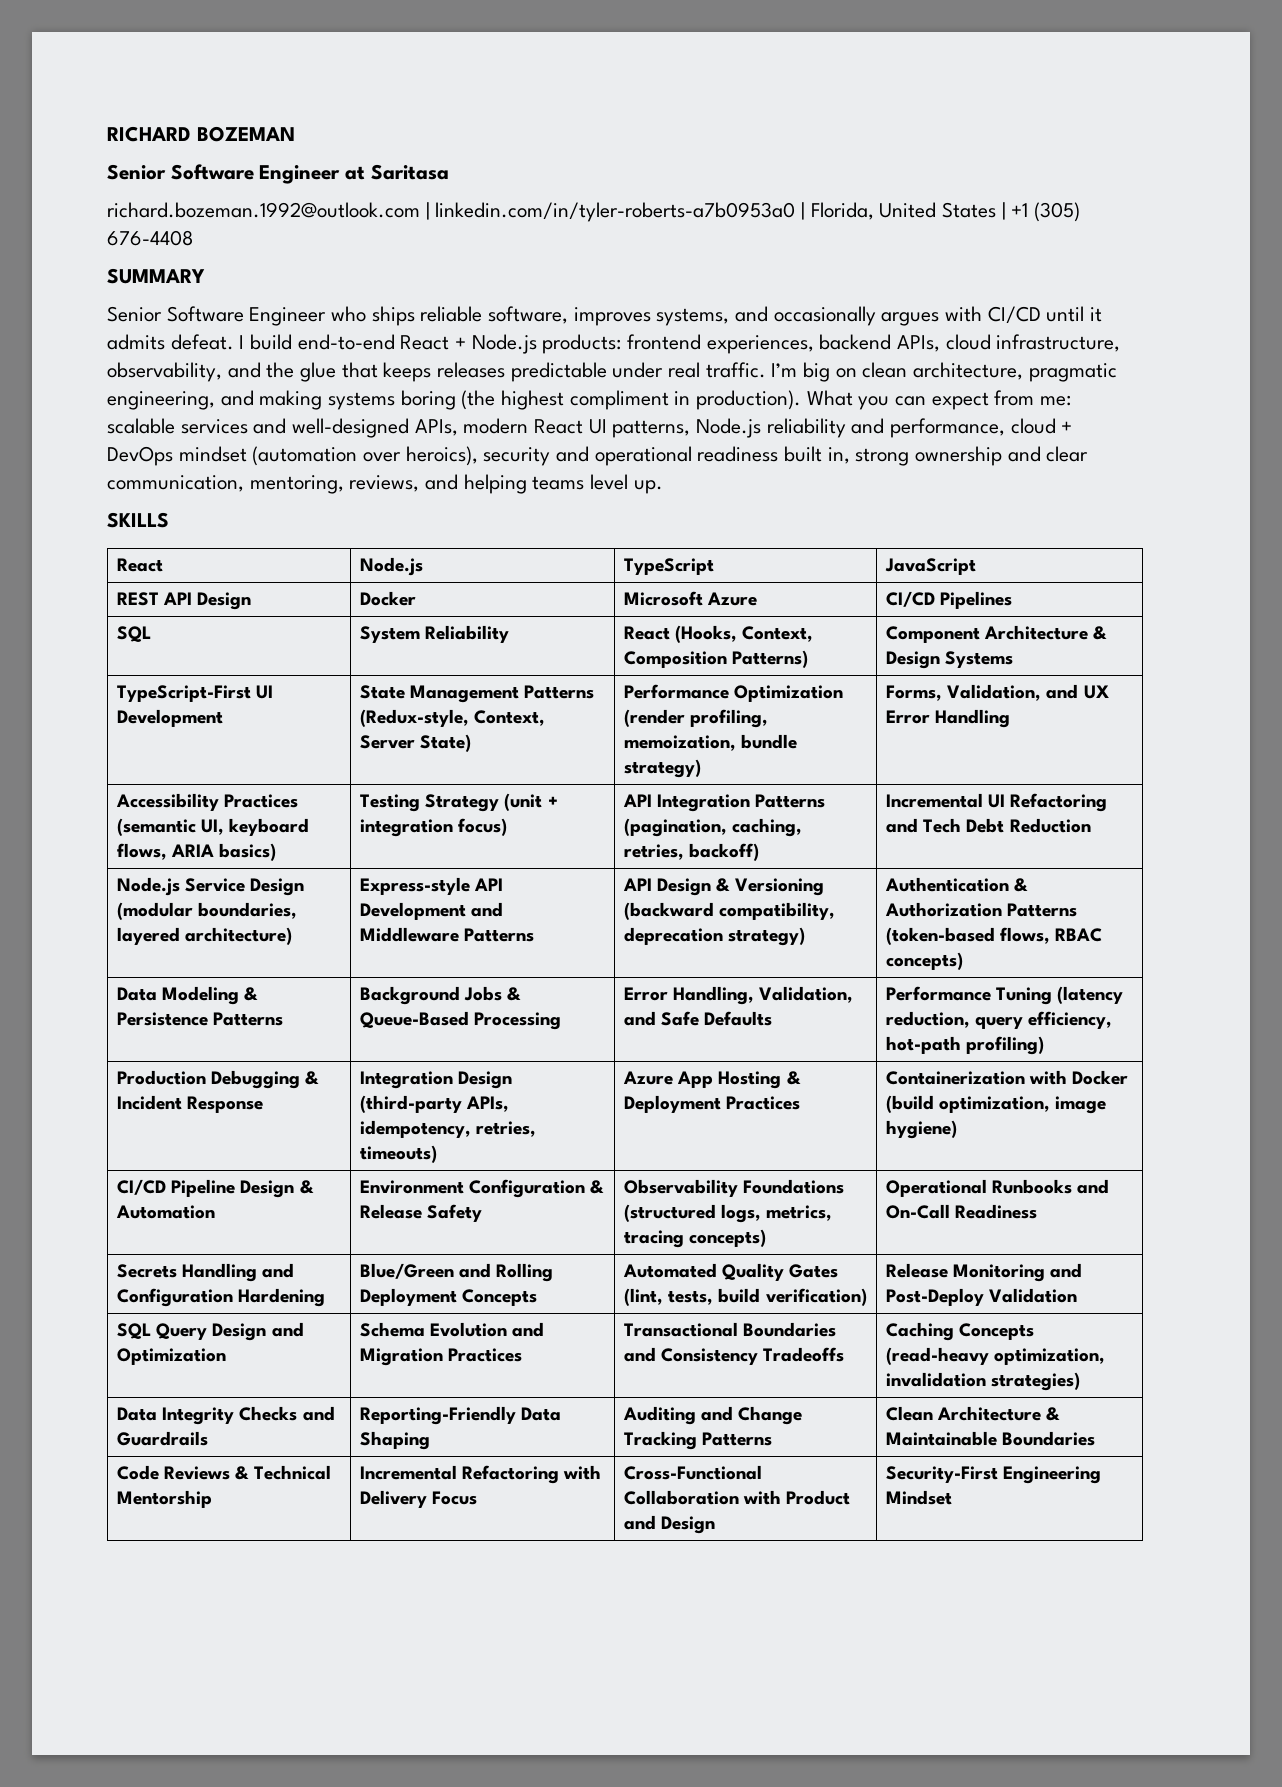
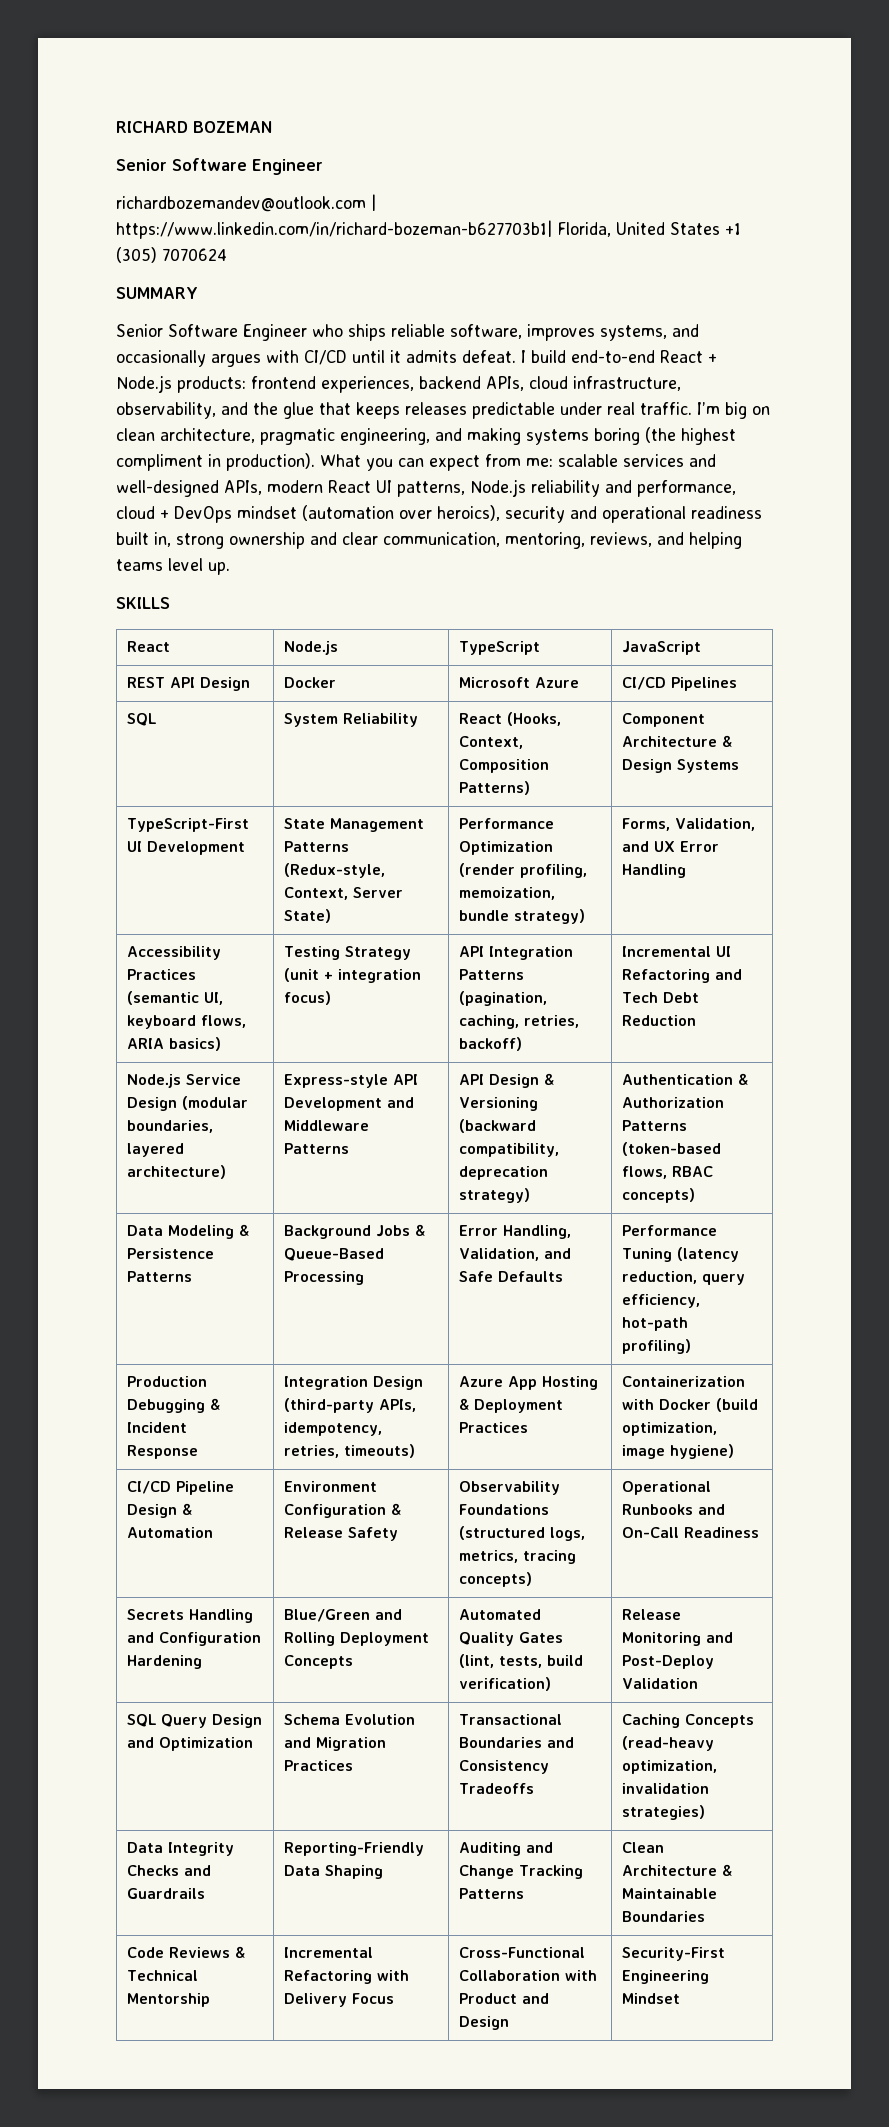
  RICHARD BOZEMAN
- Senior Software Engineer at Saritasa
- richard.bozeman.1992@outlook.com | linkedin.com/in/tyler-roberts-a7b0953a0 | Florida, United States | +1 (305) 676-4408
+ Senior Software Engineer
+ richardbozemandev@outlook.com | https://www.linkedin.com/in/richard-bozeman-b627703b1| Florida, United States +1 (305) 7070624

